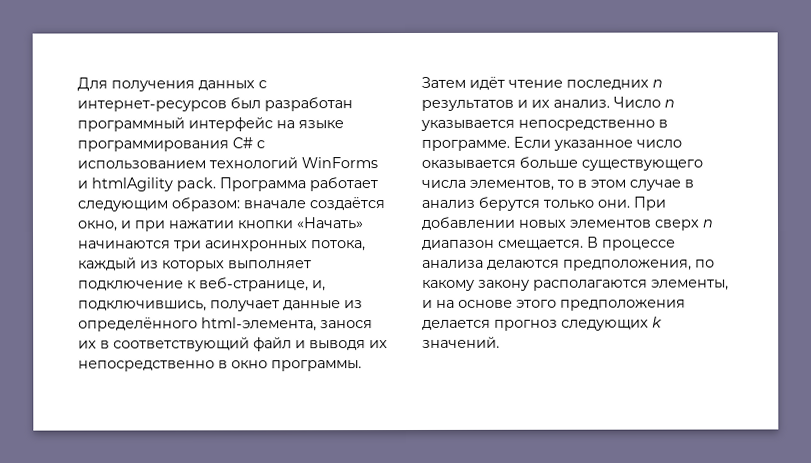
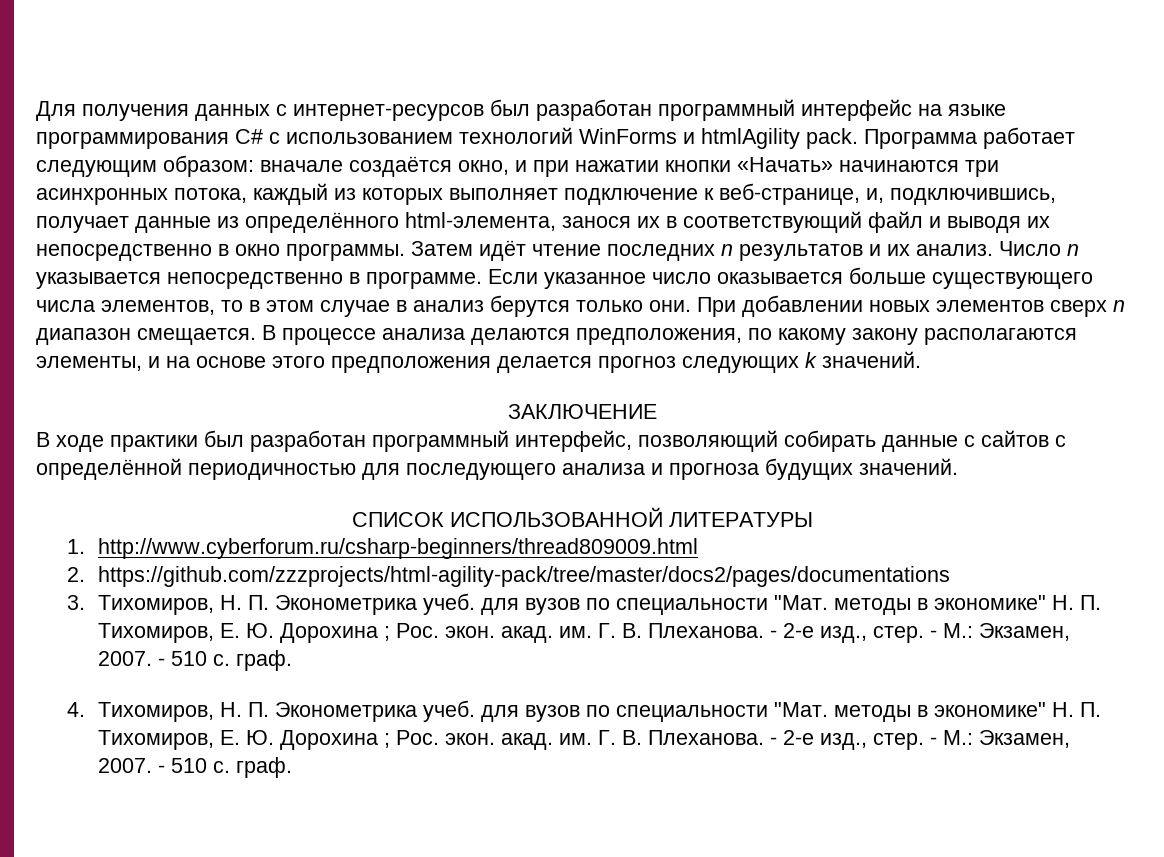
+ ЗАКЛЮЧЕНИЕ
+ В ходе практики был разработан программный интерфейс, позволяющий собирать данные с сайтов с определённой периодичностью для последующего анализа и прогноза будущих значений.
+ СПИСОК ИСПОЛЬЗОВАННОЙ ЛИТЕРАТУРЫ
+ 1. http://www.cyberforum.ru/csharp-beginners/thread809009.html
+ 2. https://github.com/zzzprojects/html-agility-pack/tree/master/docs2/pages/documentations
+ 3. Тихомиров, Н. П. Эконометрика учеб. для вузов по специальности "Мат. методы в экономике" Н. П. Тихомиров, Е. Ю. Дорохина ; Рос. экон. акад. им. Г. В. Плеханова. - 2-е изд., стер. - М.: Экзамен, 2007. - 510 с. граф.
+ 4. Тихомиров, Н. П. Эконометрика учеб. для вузов по специальности "Мат. методы в экономике" Н. П. Тихомиров, Е. Ю. Дорохина ; Рос. экон. акад. им. Г. В. Плеханова. - 2-е изд., стер. - М.: Экзамен, 2007. - 510 с. граф.

